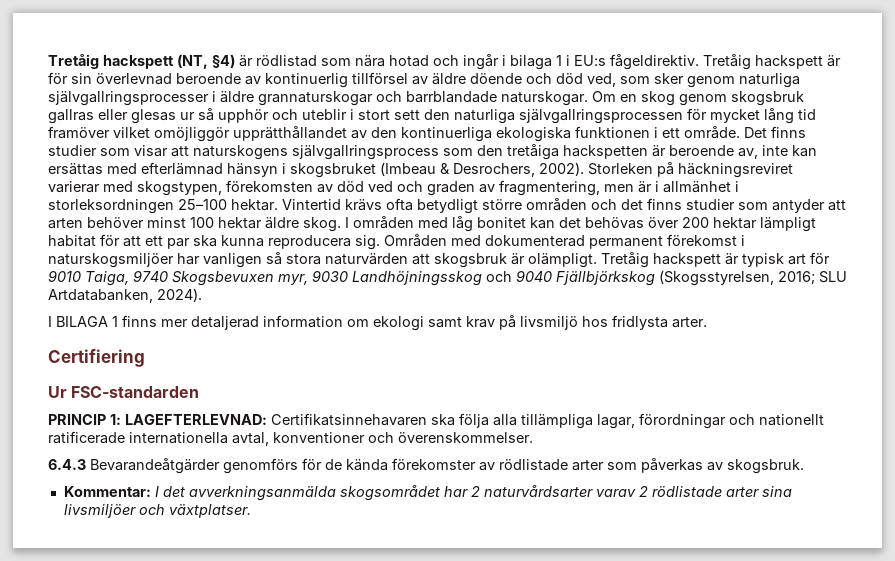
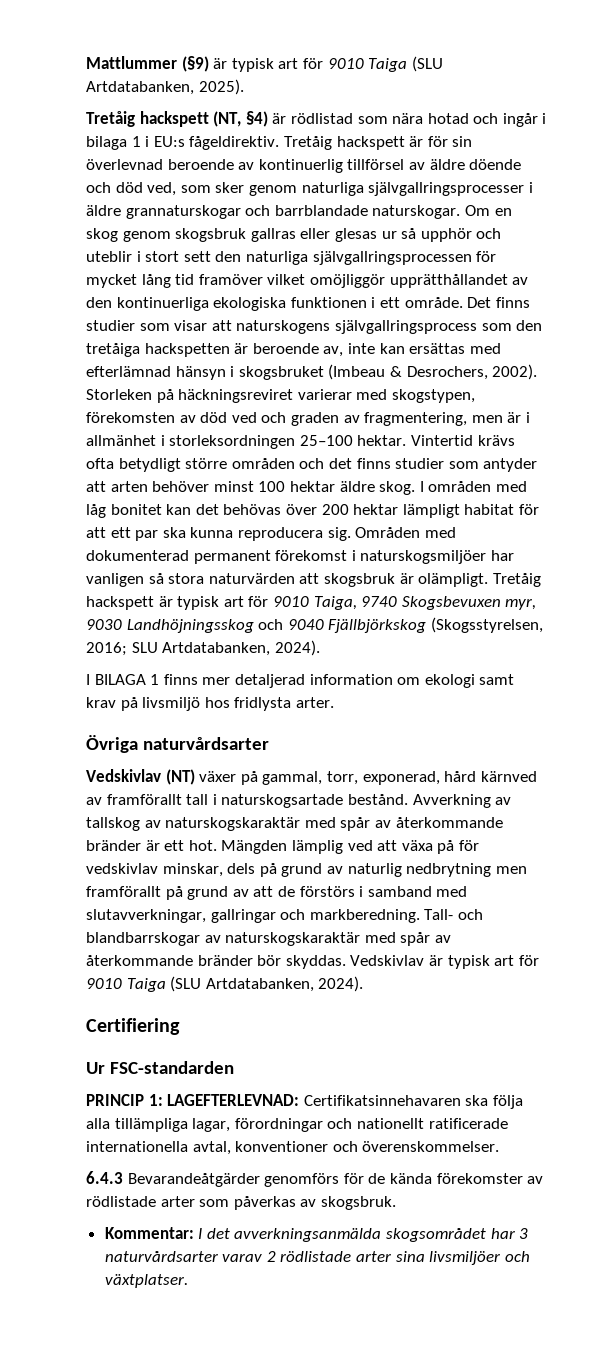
+ Mattlummer (§9) är typisk art för 9010 Taiga (SLU Artdatabanken, 2025).
+ Övriga naturvårdsarter
+ Vedskivlav (NT) växer på gammal, torr, exponerad, hård kärnved av framförallt tall i naturskogsartade bestånd. Avverkning av tallskog av naturskogskaraktär med spår av återkommande bränder är ett hot. Mängden lämplig ved att växa på för vedskivlav minskar, dels på grund av naturlig nedbrytning men framförallt på grund av att de förstörs i samband med slutavverkningar, gallringar och markberedning. Tall- och blandbarrskogar av naturskogskaraktär med spår av återkommande bränder bör skyddas. Vedskivlav är typisk art för 9010 Taiga (SLU Artdatabanken, 2024).
- Kommentar: I det avverkningsanmälda skogsområdet har 2 naturvårdsarter varav 2 rödlistade arter sina livsmiljöer och växtplatser.
+ Kommentar: I det avverkningsanmälda skogsområdet har 3 naturvårdsarter varav 2 rödlistade arter sina livsmiljöer och växtplatser.

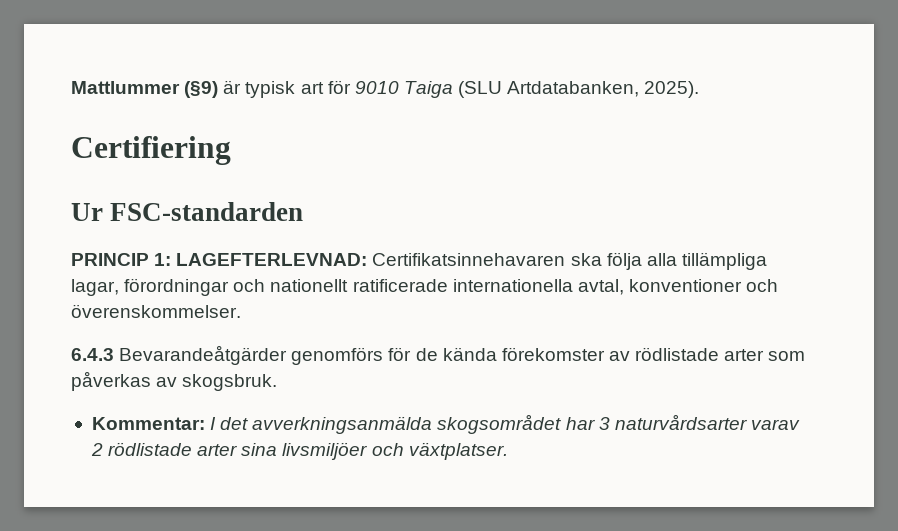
- Tretåig hackspett (NT, §4) är rödlistad som nära hotad och ingår i bilaga 1 i EU:s fågeldirektiv. Tretåig hackspett är för sin överlevnad beroende av kontinuerlig tillförsel av äldre döende och död ved, som sker genom naturliga självgallringsprocesser i äldre grannaturskogar och barrblandade naturskogar. Om en skog genom skogsbruk gallras eller glesas ur så upphör och uteblir i stort sett den naturliga självgallringsprocessen för mycket lång tid framöver vilket omöjliggör upprätthållandet av den kontinuerliga ekologiska funktionen i ett område. Det finns studier som visar att naturskogens självgallringsprocess som den tretåiga hackspetten är beroende av, inte kan ersättas med efterlämnad hänsyn i skogsbruket (Imbeau & Desrochers, 2002). Storleken på häckningsreviret varierar med skogstypen, förekomsten av död ved och graden av fragmentering, men är i allmänhet i storleksordningen 25–100 hektar. Vintertid krävs ofta betydligt större områden och det finns studier som antyder att arten behöver minst 100 hektar äldre skog. I områden med låg bonitet kan det behövas över 200 hektar lämpligt habitat för att ett par ska kunna reproducera sig. Områden med dokumenterad permanent förekomst i naturskogsmiljöer har vanligen så stora naturvärden att skogsbruk är olämpligt. Tretåig hackspett är typisk art för 9010 Taiga, 9740 Skogsbevuxen myr, 9030 Landhöjningsskog och 9040 Fjällbjörkskog (Skogsstyrelsen, 2016; SLU Artdatabanken, 2024).
- I BILAGA 1 finns mer detaljerad information om ekologi samt krav på livsmiljö hos fridlysta arter.
- Övriga naturvårdsarter
- Vedskivlav (NT) växer på gammal, torr, exponerad, hård kärnved av framförallt tall i naturskogsartade bestånd. Avverkning av tallskog av naturskogskaraktär med spår av återkommande bränder är ett hot. Mängden lämplig ved att växa på för vedskivlav minskar, dels på grund av naturlig nedbrytning men framförallt på grund av att de förstörs i samband med slutavverkningar, gallringar och markberedning. Tall- och blandbarrskogar av naturskogskaraktär med spår av återkommande bränder bör skyddas. Vedskivlav är typisk art för 9010 Taiga (SLU Artdatabanken, 2024).

